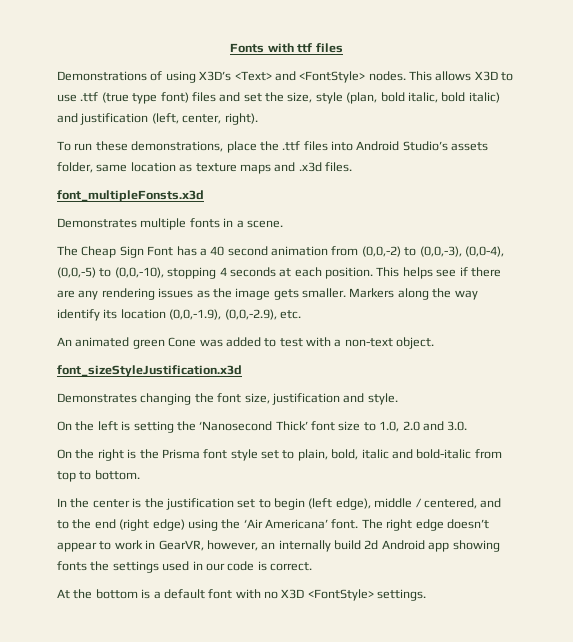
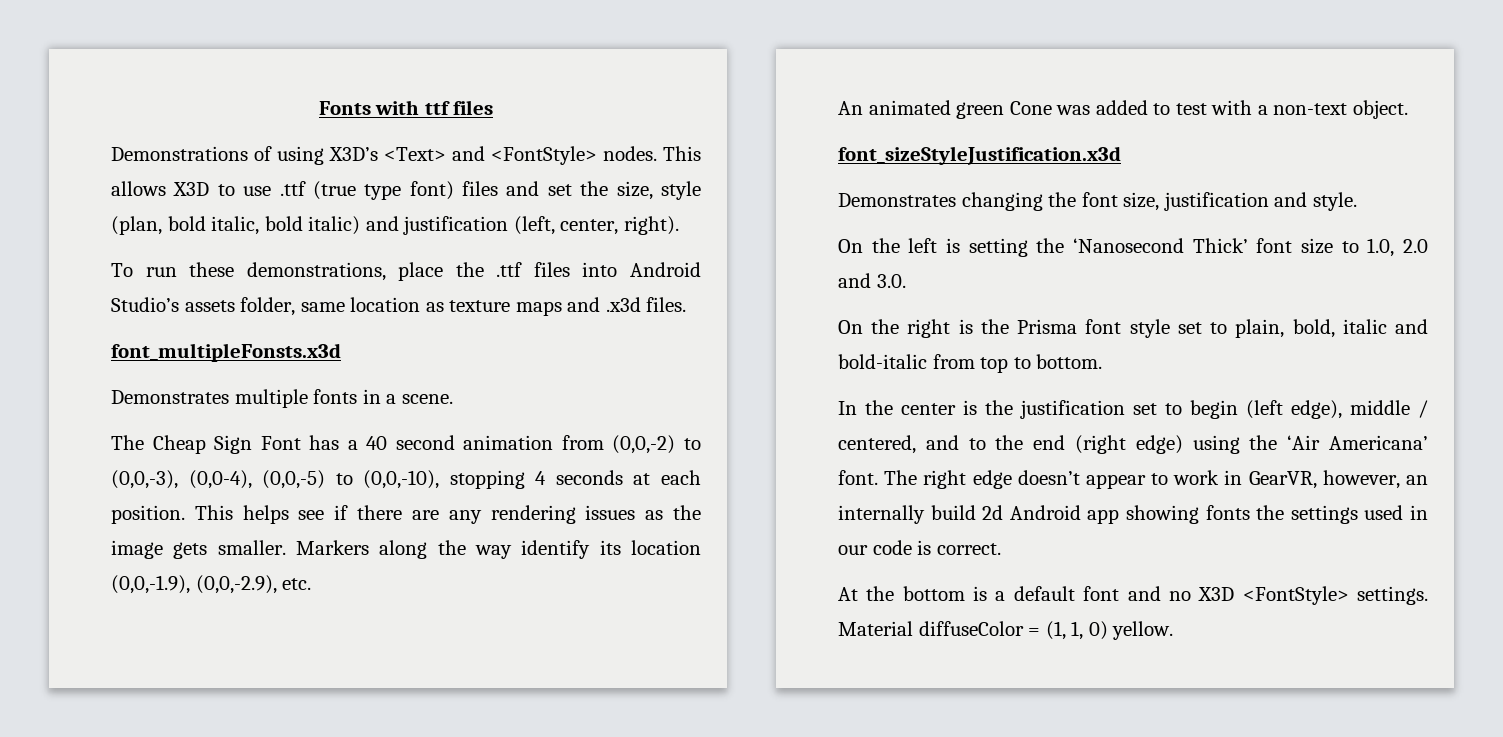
- At the bottom is a default font with no X3D <FontStyle> settings.
+ At the bottom is a default font and no X3D <FontStyle> settings.
+ Material diffuseColor = (1, 1, 0) yellow.

